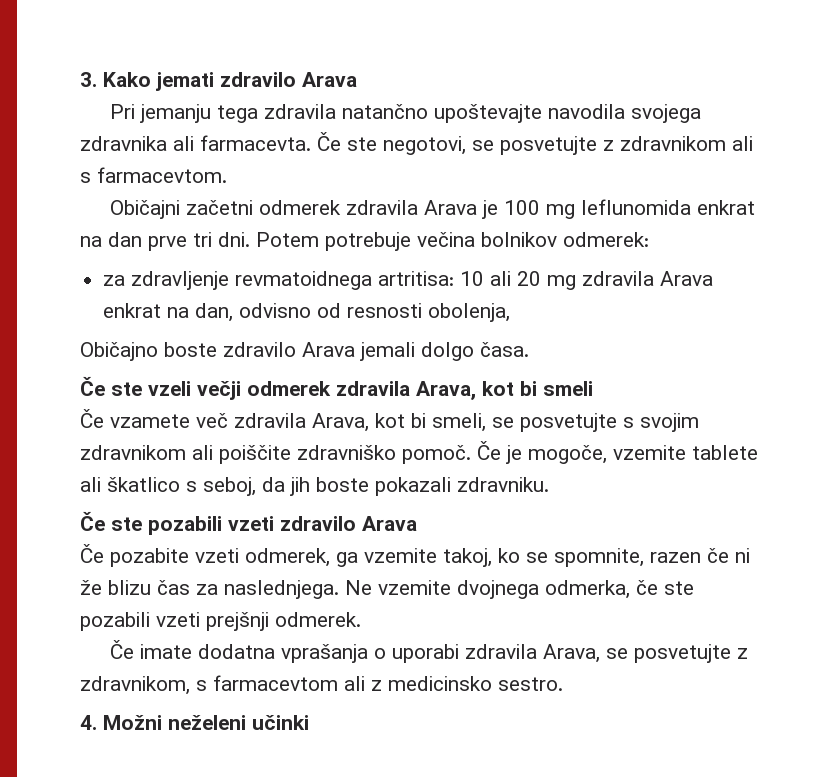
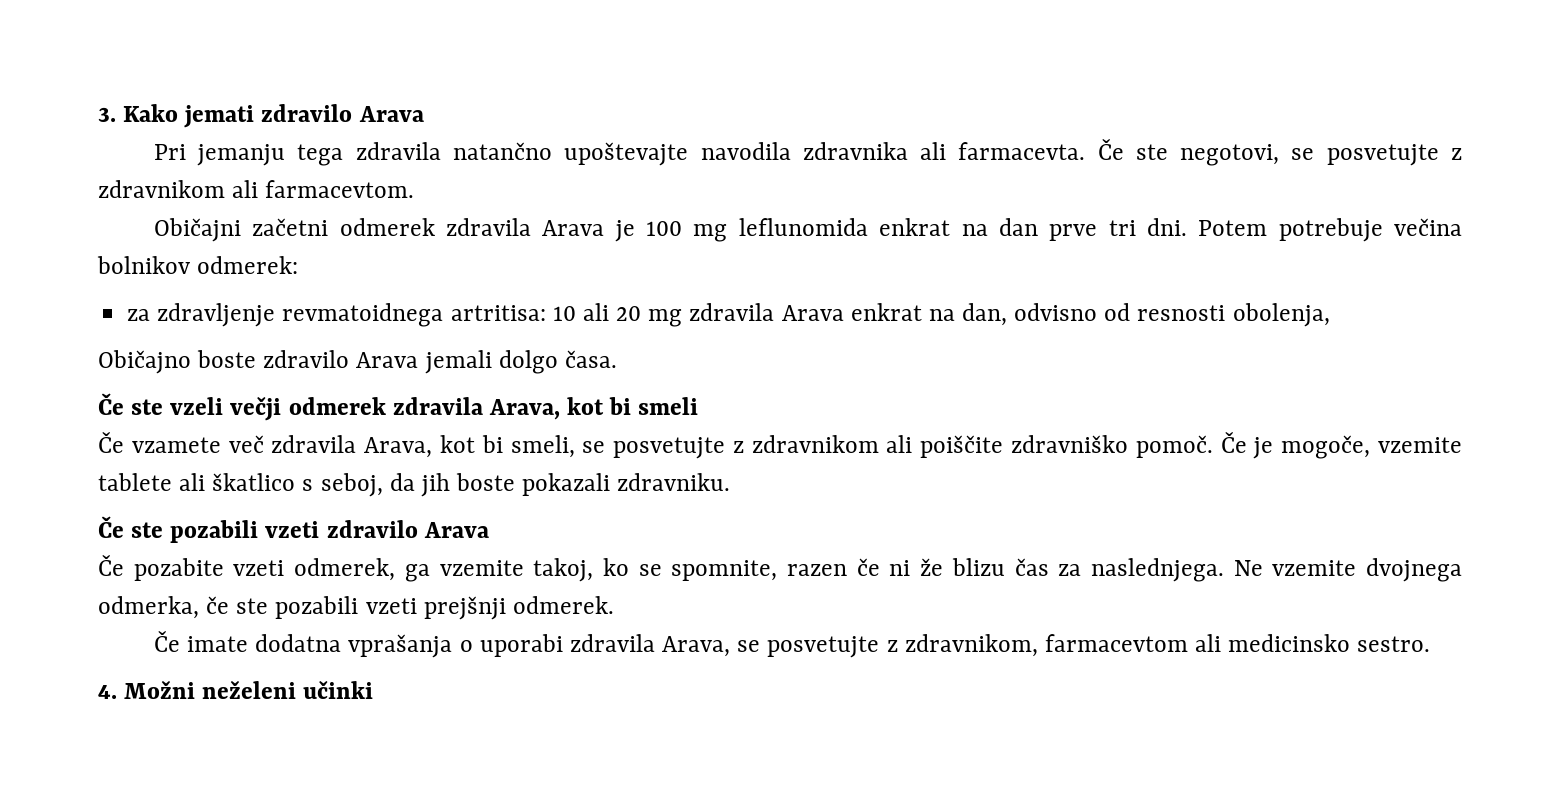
- Pri jemanju tega zdravila natančno upoštevajte navodila svojega zdravnika ali farmacevta.
+ Pri jemanju tega zdravila natančno upoštevajte navodila zdravnika ali farmacevta.
- Če ste negotovi, se posvetujte z zdravnikom ali s farmacevtom.
+ Če ste negotovi, se posvetujte z zdravnikom ali farmacevtom.
- Če vzamete več zdravila Arava, kot bi smeli, se posvetujte s svojim zdravnikom ali poiščite zdravniško pomoč.
+ Če vzamete več zdravila Arava, kot bi smeli, se posvetujte z zdravnikom ali poiščite zdravniško pomoč.
- Če imate dodatna vprašanja o uporabi zdravila Arava, se posvetujte z zdravnikom, s farmacevtom ali z medicinsko sestro.
+ Če imate dodatna vprašanja o uporabi zdravila Arava, se posvetujte z zdravnikom, farmacevtom ali medicinsko sestro.

